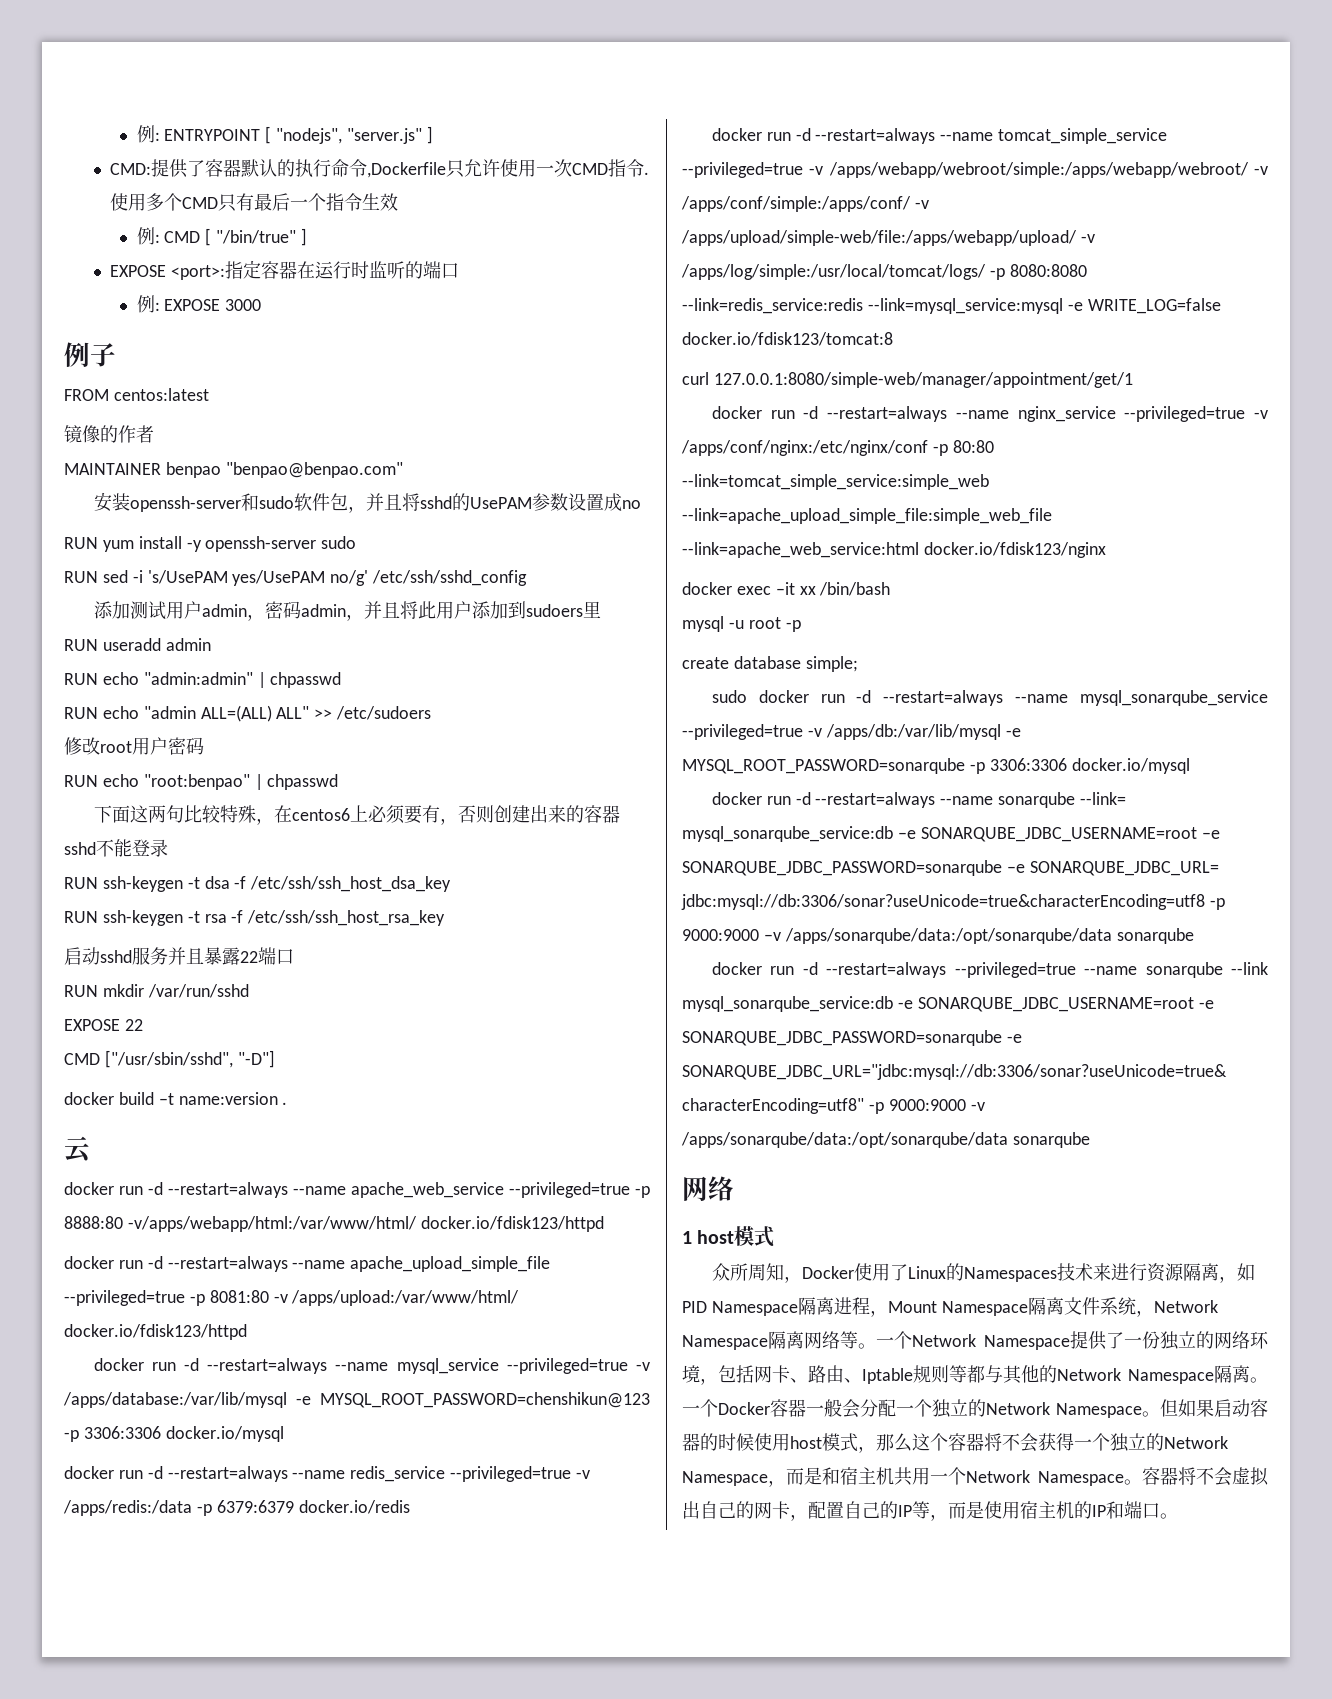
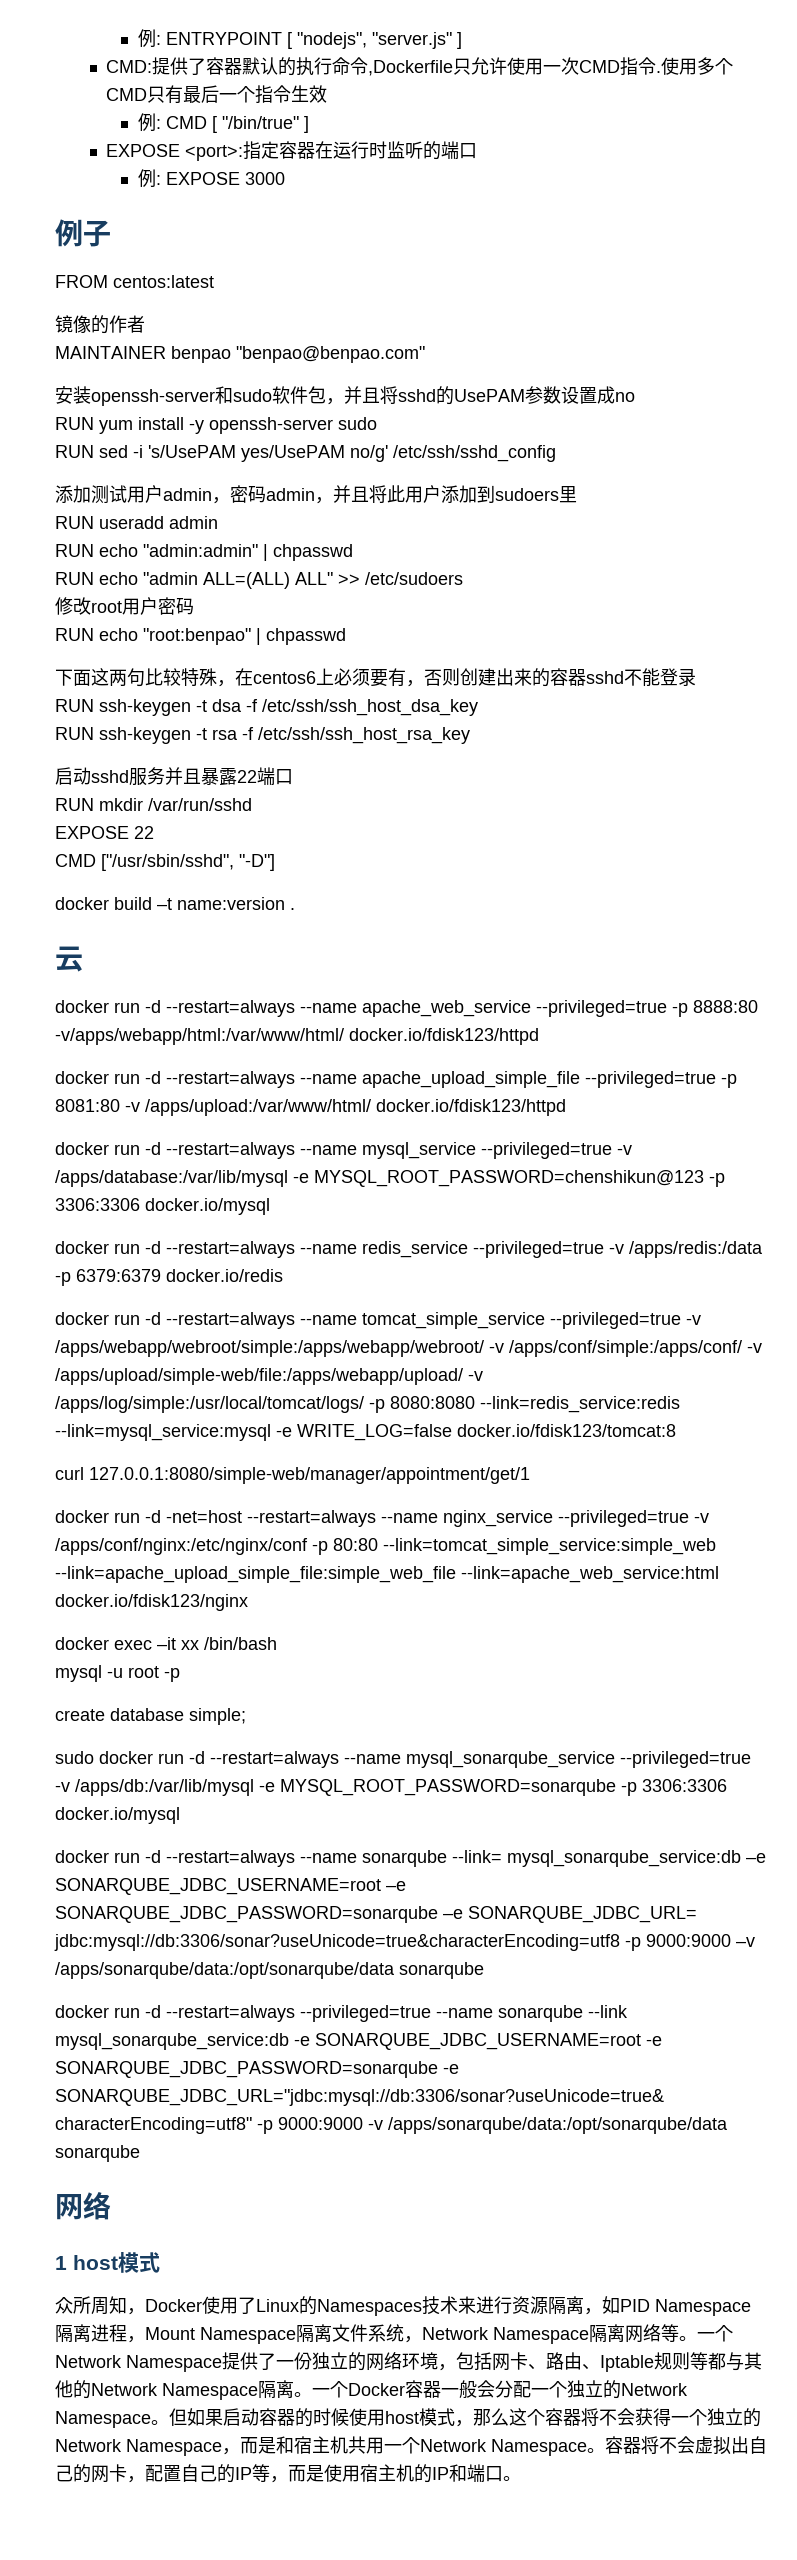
- docker run -d --restart=always --name nginx_service --privileged=true -v /apps/conf/nginx:/etc/nginx/conf -p 80:80 --link=tomcat_simple_service:simple_web --link=apache_upload_simple_file:simple_web_file --link=apache_web_service:html docker.io/fdisk123/nginx
+ docker run -d -net=host --restart=always --name nginx_service --privileged=true -v /apps/conf/nginx:/etc/nginx/conf -p 80:80 --link=tomcat_simple_service:simple_web --link=apache_upload_simple_file:simple_web_file --link=apache_web_service:html docker.io/fdisk123/nginx

